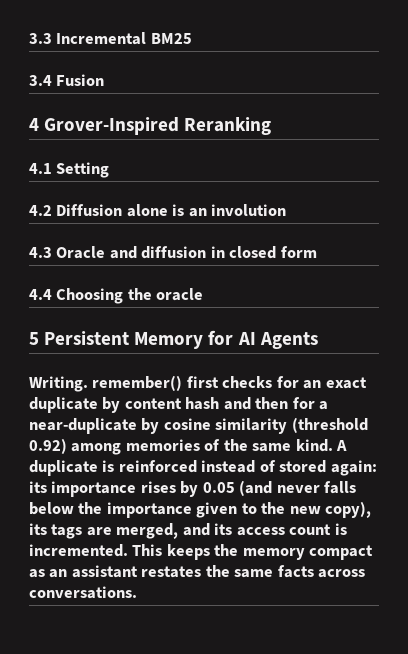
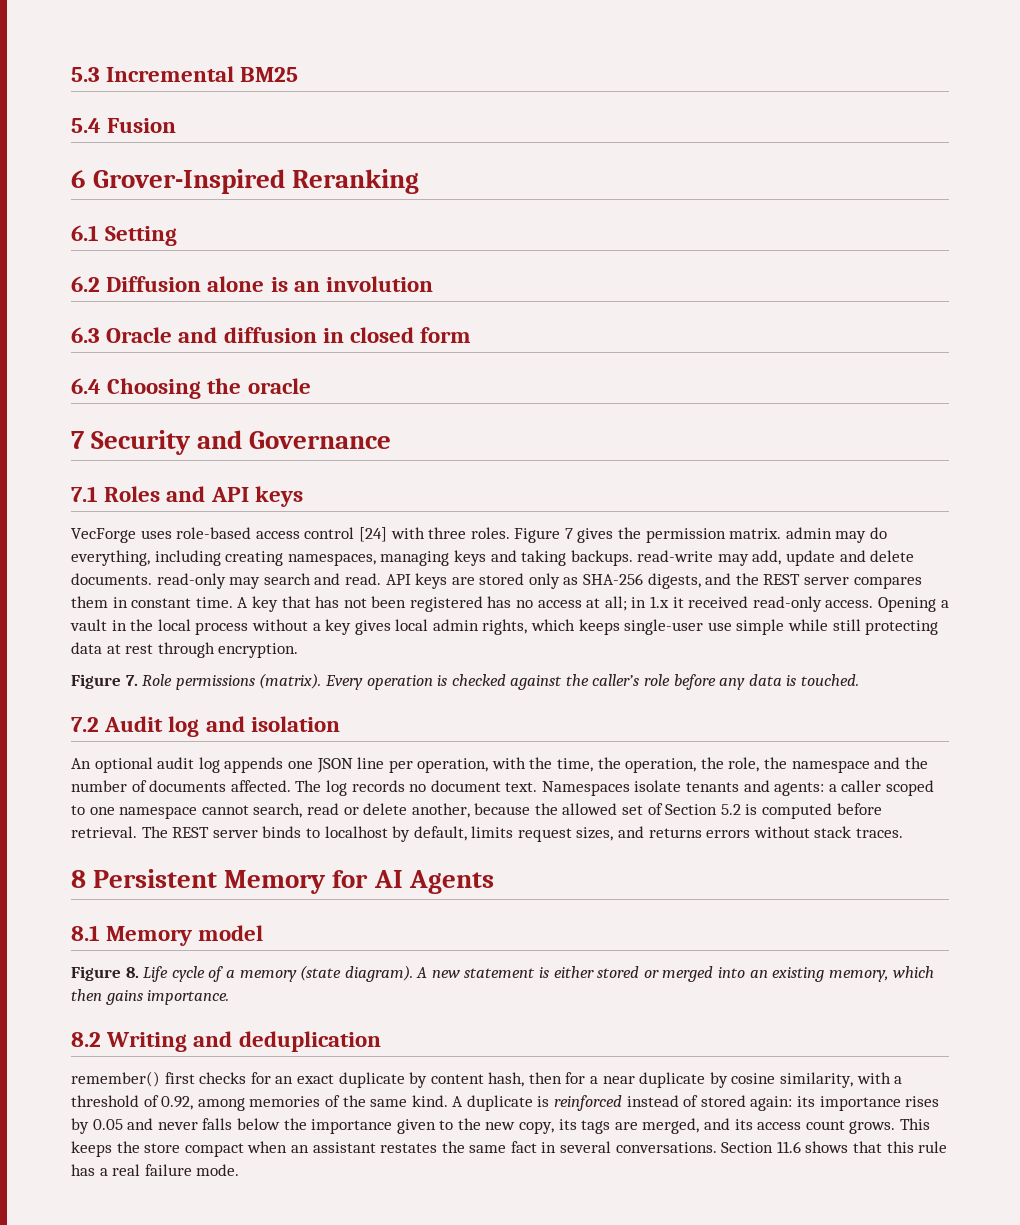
- 3.3 Incremental BM25
+ 5.3 Incremental BM25
- 3.4 Fusion
+ 5.4 Fusion
- 4 Grover-Inspired Reranking
+ 6 Grover-Inspired Reranking
- 4.1 Setting
+ 6.1 Setting
- 4.2 Diffusion alone is an involution
+ 6.2 Diffusion alone is an involution
- 4.3 Oracle and diffusion in closed form
+ 6.3 Oracle and diffusion in closed form
- 4.4 Choosing the oracle
+ 6.4 Choosing the oracle
- 5 Persistent Memory for AI Agents
+ 7 Security and Governance
+ 7.1 Roles and API keys
+ VecForge uses role-based access control [24] with three roles. Figure 7 gives the permission matrix. admin may do everything, including creating namespaces, managing keys and taking backups. read-write may add, update and delete documents. read-only may search and read. API keys are stored only as SHA-256 digests, and the REST server compares them in constant time. A key that has not been registered has no access at all; in 1.x it received read-only access. Opening a vault in the local process without a key gives local admin rights, which keeps single-user use simple while still protecting data at rest through encryption.
+ Figure 7. Role permissions (matrix). Every operation is checked against the caller’s role before any data is touched.
+ 7.2 Audit log and isolation
+ An optional audit log appends one JSON line per operation, with the time, the operation, the role, the namespace and the number of documents affected. The log records no document text. Namespaces isolate tenants and agents: a caller scoped to one namespace cannot search, read or delete another, because the allowed set of Section 5.2 is computed before retrieval. The REST server binds to localhost by default, limits request sizes, and returns errors without stack traces.
+ 8 Persistent Memory for AI Agents
- Writing. remember() first checks for an exact duplicate by content hash and then for a near-duplicate by cosine similarity (threshold 0.92) among memories of the same kind.
+ 8.1 Memory model
+ Figure 8. Life cycle of a memory (state diagram). A new statement is either stored or merged into an existing memory, which then gains importance.
+ 8.2 Writing and deduplication
+ remember() first checks for an exact duplicate by content hash, then for a near duplicate by cosine similarity, with a threshold of 0.92, among memories of the same kind.
- A duplicate is reinforced instead of stored again: its importance rises by 0.05 (and never falls below the importance given to the new copy), its tags are merged, and its access count is incremented.
+ A duplicate is reinforced instead of stored again: its importance rises by 0.05 and never falls below the importance given to the new copy, its tags are merged, and its access count grows.
- This keeps the memory compact as an assistant restates the same facts across conversations.
+ This keeps the store compact when an assistant restates the same fact in several conversations. Section 11.6 shows that this rule has a real failure mode.

